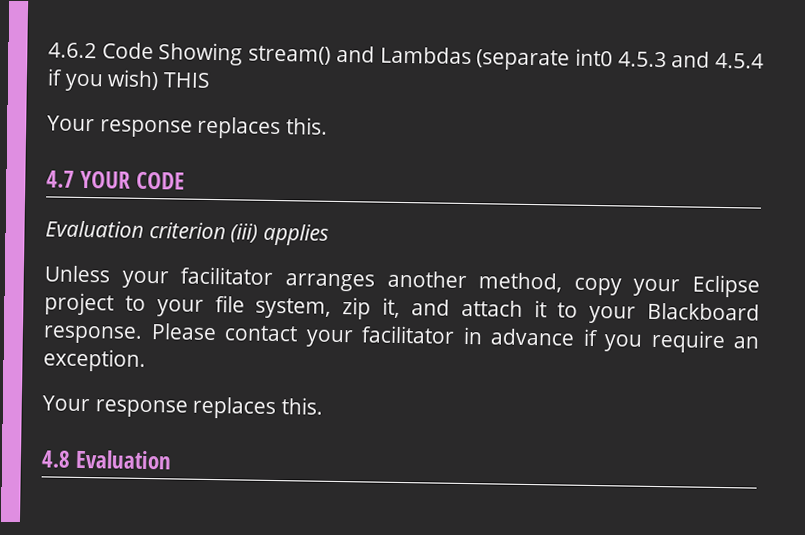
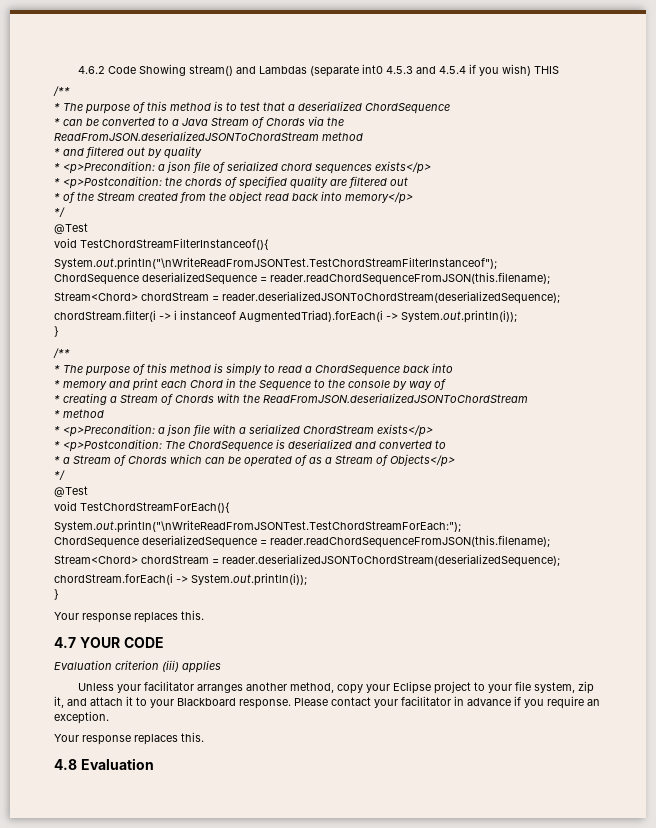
  4.6.2 Code Showing stream() and Lambdas (separate int0 4.5.3 and 4.5.4 if you wish) THIS
+ /**
+ * The purpose of this method is to test that a deserialized ChordSequence
+ * can be converted to a Java Stream of Chords via the ReadFromJSON.deserializedJSONToChordStream method
+ * and filtered out by quality
+ * <p>Precondition: a json file of serialized chord sequences exists</p>
+ * <p>Postcondition: the chords of specified quality are filtered out
+ * of the Stream created from the object read back into memory</p>
+ */
+ @Test
+ void TestChordStreamFilterInstanceof(){
+ System.out.println("\nWriteReadFromJSONTest.TestChordStreamFilterInstanceof");
+ ChordSequence deserializedSequence = reader.readChordSequenceFromJSON(this.filename);
+ Stream<Chord> chordStream = reader.deserializedJSONToChordStream(deserializedSequence);
+ chordStream.filter(i -> i instanceof AugmentedTriad).forEach(i -> System.out.println(i));
+ }
+ /**
+ * The purpose of this method is simply to read a ChordSequence back into
+ * memory and print each Chord in the Sequence to the console by way of
+ * creating a Stream of Chords with the ReadFromJSON.deserializedJSONToChordStream
+ * method
+ * <p>Precondition: a json file with a serialized ChordStream exists</p>
+ * <p>Postcondition: The ChordSequence is deserialized and converted to
+ * a Stream of Chords which can be operated of as a Stream of Objects</p>
+ */
+ @Test
+ void TestChordStreamForEach(){
+ System.out.println("\nWriteReadFromJSONTest.TestChordStreamForEach:");
+ ChordSequence deserializedSequence = reader.readChordSequenceFromJSON(this.filename);
+ Stream<Chord> chordStream = reader.deserializedJSONToChordStream(deserializedSequence);
+ chordStream.forEach(i -> System.out.println(i));
+ }

